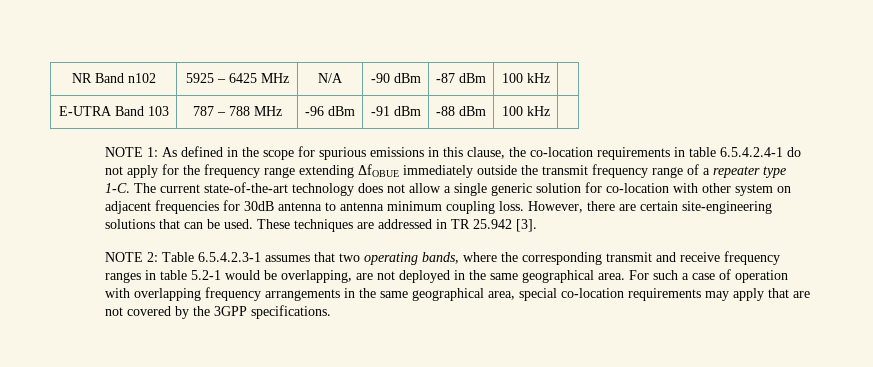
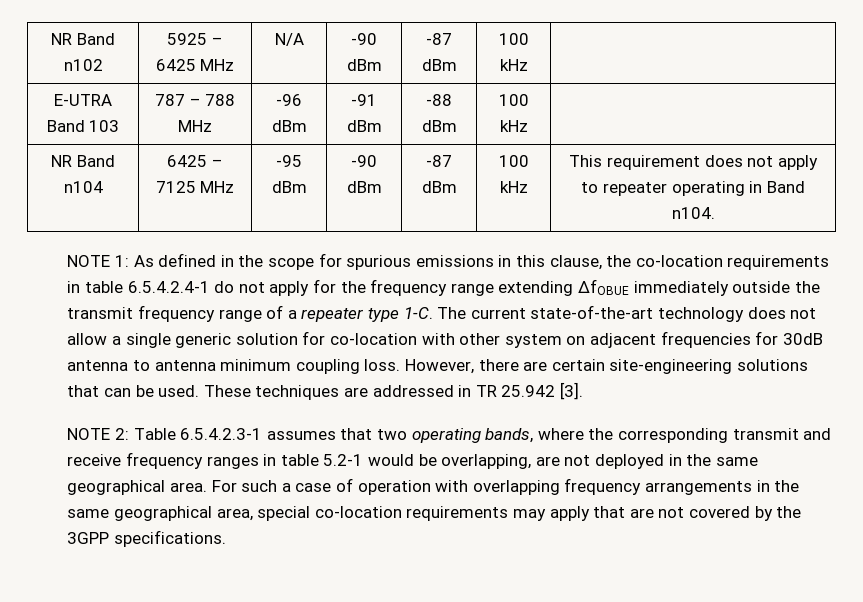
+ NR Band n104 | 6425 – 7125 MHz | -95 dBm | -90 dBm | -87 dBm | 100 kHz | This requirement does not apply to repeater operating in Band n104.

